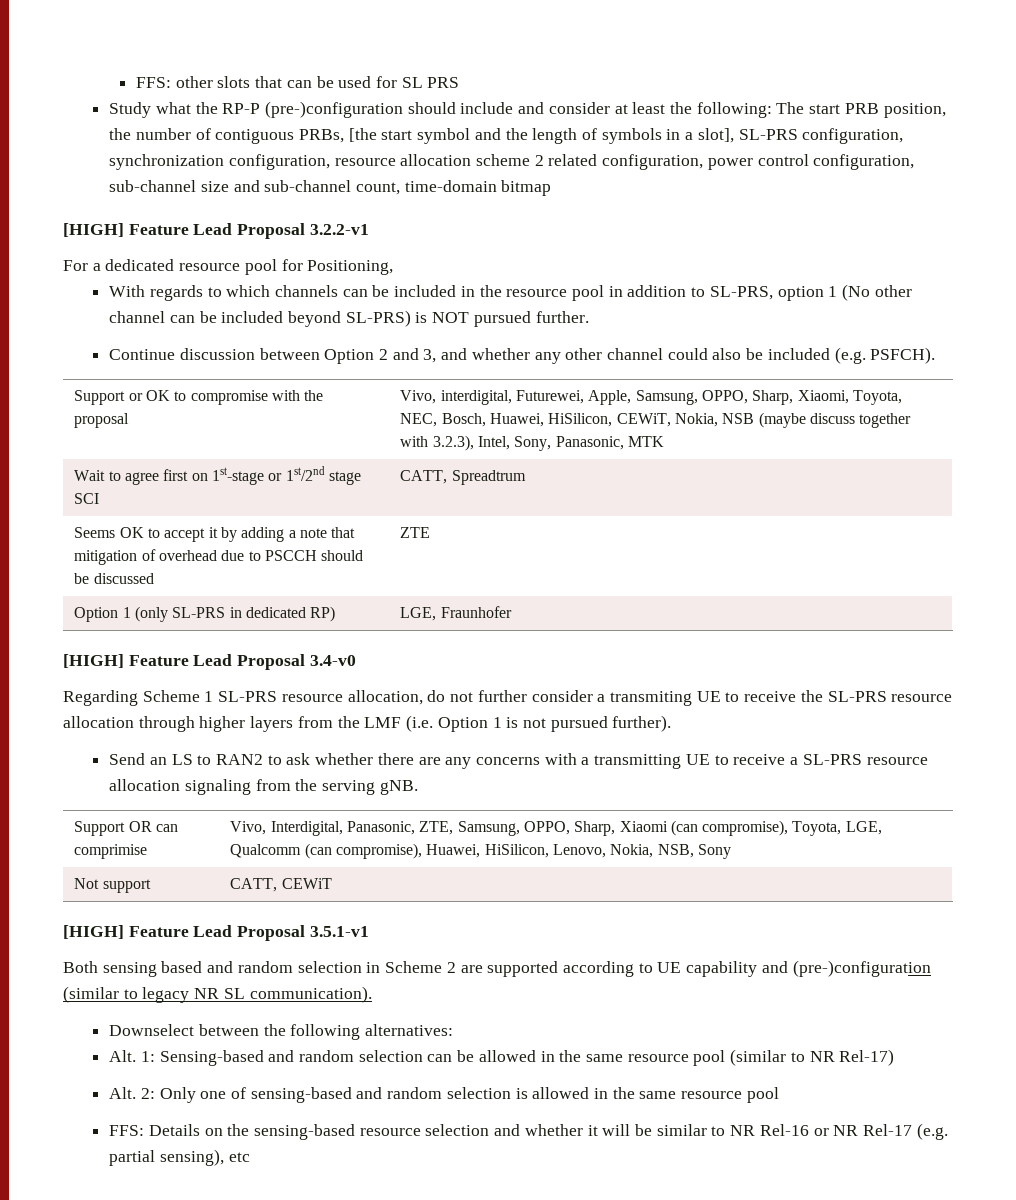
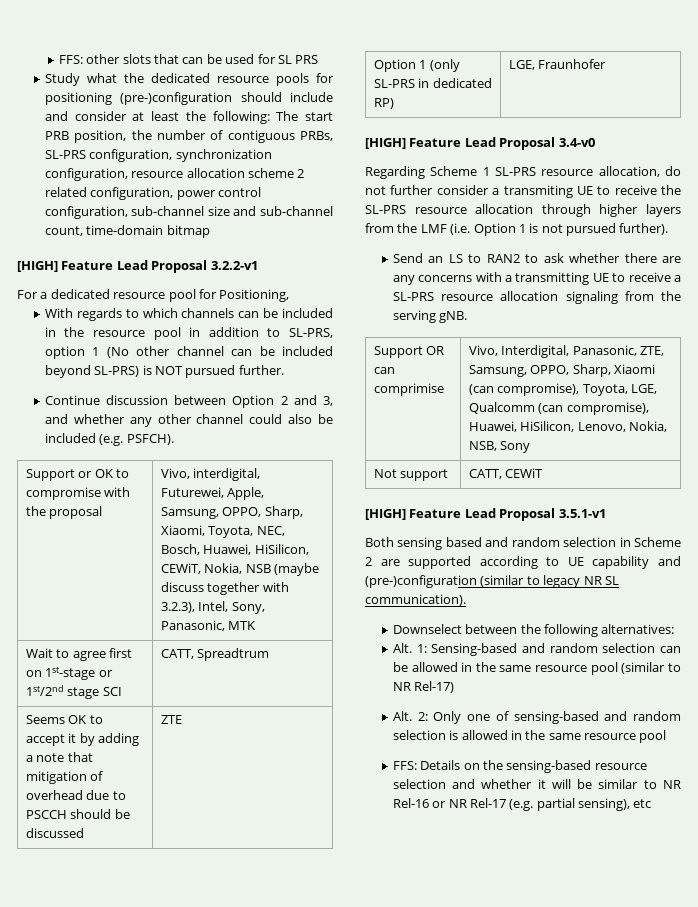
- Study what the RP-P (pre-)configuration should include and consider at least the following: The start PRB position, the number of contiguous PRBs, [the start symbol and the length of symbols in a slot], SL-PRS configuration, synchronization configuration, resource allocation scheme 2 related configuration, power control configuration, sub-channel size and sub-channel count, time-domain bitmap
+ Study what the dedicated resource pools for positioning (pre-)configuration should include and consider at least the following: The start PRB position, the number of contiguous PRBs, SL-PRS configuration, synchronization configuration, resource allocation scheme 2 related configuration, power control configuration, sub-channel size and sub-channel count, time-domain bitmap

